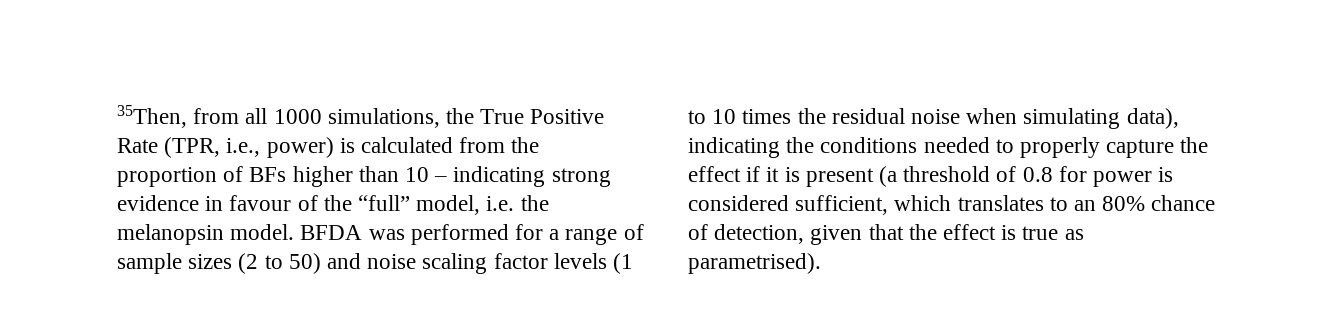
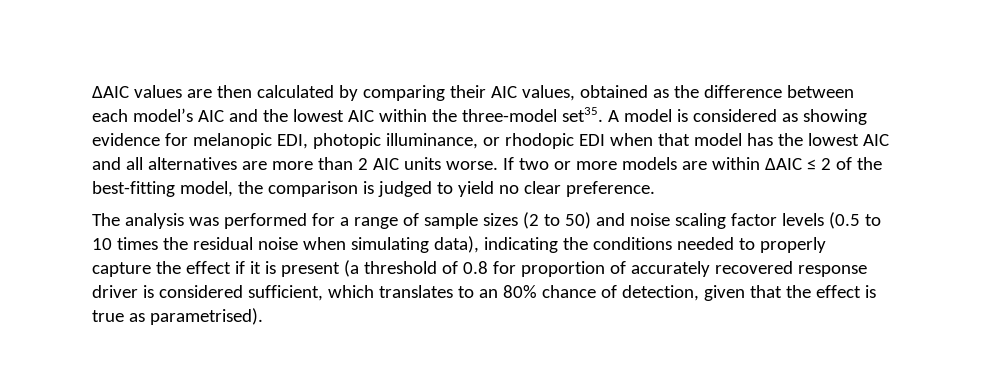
- 35Then, from all 1000 simulations, the True Positive Rate (TPR, i.e., power) is calculated from the proportion of BFs higher than 10 – indicating strong evidence in favour of the “full” model, i.e. the melanopsin model. BFDA was performed for a range of sample sizes (2 to 50) and noise scaling factor levels (1 to 10 times the residual noise when simulating data), indicating the conditions needed to properly capture the effect if it is present (a threshold of 0.8 for power is considered sufficient, which translates to an 80% chance of detection, given that the effect is true as parametrised).
+ ΔAIC values are then calculated by comparing their AIC values, obtained as the difference between each model’s AIC and the lowest AIC within the three-model set35. A model is considered as showing evidence for melanopic EDI, photopic illuminance, or rhodopic EDI when that model has the lowest AIC and all alternatives are more than 2 AIC units worse. If two or more models are within ΔAIC ≤ 2 of the best-fitting model, the comparison is judged to yield no clear preference.
+ The analysis was performed for a range of sample sizes (2 to 50) and noise scaling factor levels (0.5 to 10 times the residual noise when simulating data), indicating the conditions needed to properly capture the effect if it is present (a threshold of 0.8 for proportion of accurately recovered response driver is considered sufficient, which translates to an 80% chance of detection, given that the effect is true as parametrised).

